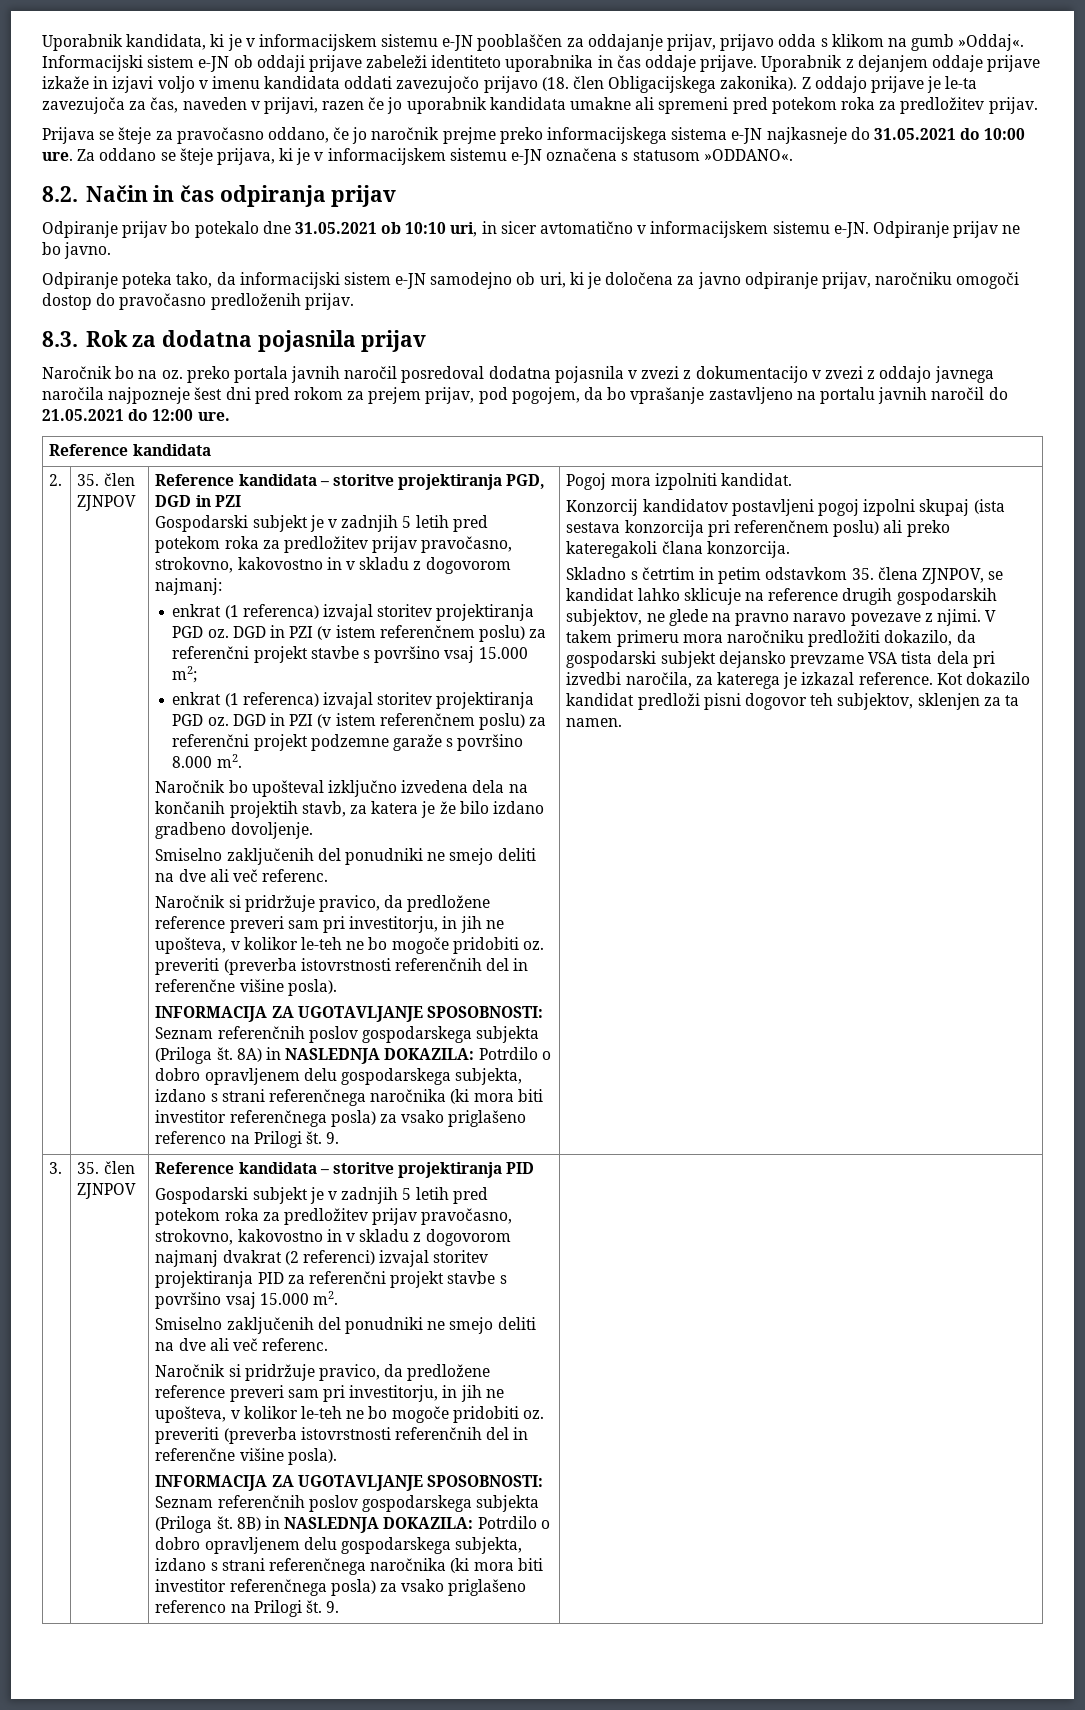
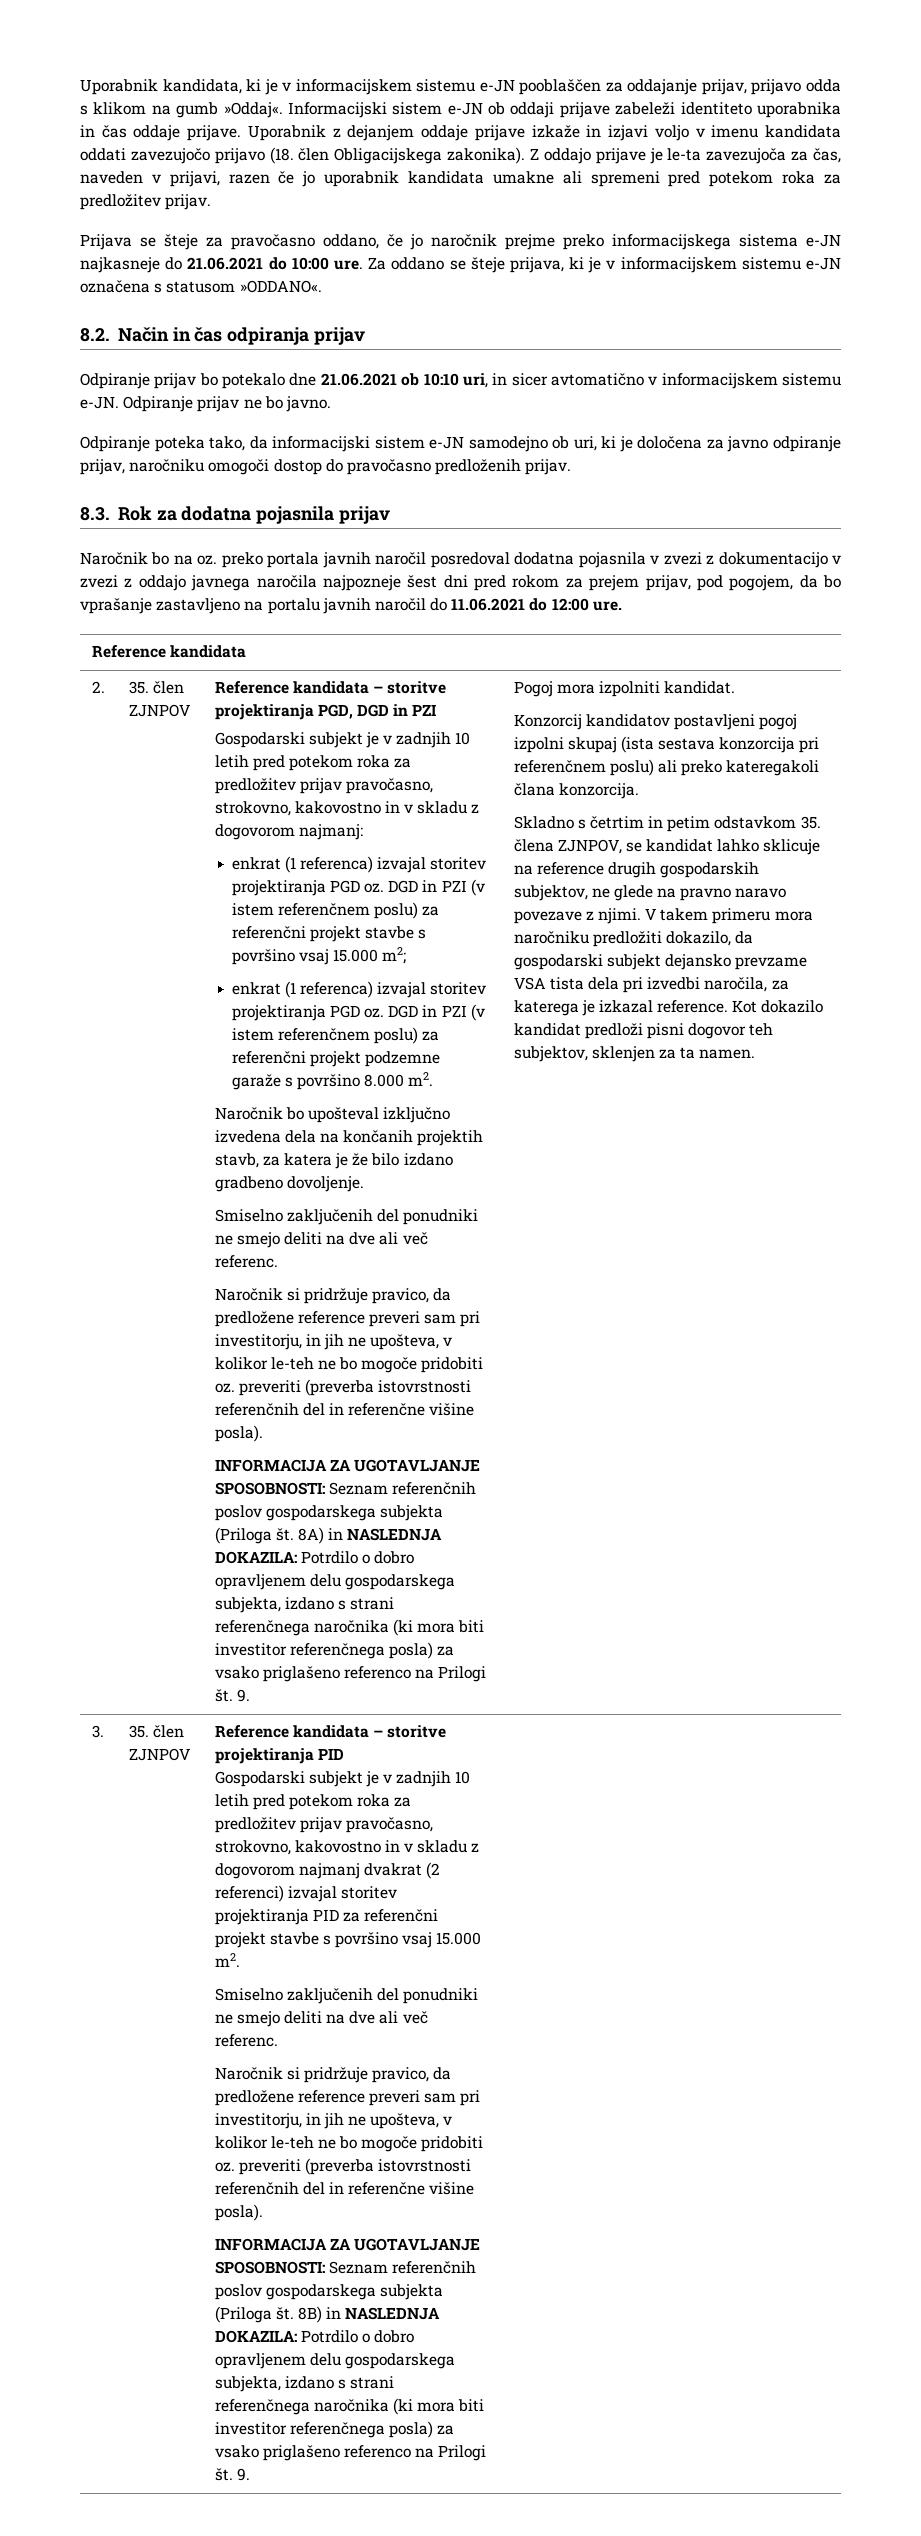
- Prijava se šteje za pravočasno oddano, če jo naročnik prejme preko informacijskega sistema e-JN najkasneje do 31.05.2021 do 10:00 ure.
+ Prijava se šteje za pravočasno oddano, če jo naročnik prejme preko informacijskega sistema e-JN najkasneje do 21.06.2021 do 10:00 ure.
- Odpiranje prijav bo potekalo dne 31.05.2021 ob 10:10 uri, in sicer avtomatično v informacijskem sistemu e-JN.
+ Odpiranje prijav bo potekalo dne 21.06.2021 ob 10:10 uri, in sicer avtomatično v informacijskem sistemu e-JN.
- Naročnik bo na oz. preko portala javnih naročil posredoval dodatna pojasnila v zvezi z dokumentacijo v zvezi z oddajo javnega naročila najpozneje šest dni pred rokom za prejem prijav, pod pogojem, da bo vprašanje zastavljeno na portalu javnih naročil do 21.05.2021 do 12:00 ure.
+ Naročnik bo na oz. preko portala javnih naročil posredoval dodatna pojasnila v zvezi z dokumentacijo v zvezi z oddajo javnega naročila najpozneje šest dni pred rokom za prejem prijav, pod pogojem, da bo vprašanje zastavljeno na portalu javnih naročil do 11.06.2021 do 12:00 ure.
- Gospodarski subjekt je v zadnjih 5 letih pred potekom roka za predložitev prijav pravočasno, strokovno, kakovostno in v skladu z dogovorom najmanj:
+ Gospodarski subjekt je v zadnjih 10 letih pred potekom roka za predložitev prijav pravočasno, strokovno, kakovostno in v skladu z dogovorom najmanj:
- Gospodarski subjekt je v zadnjih 5 letih pred potekom roka za predložitev prijav pravočasno, strokovno, kakovostno in v skladu z dogovorom najmanj dvakrat (2 referenci) izvajal storitev projektiranja PID za referenčni projekt stavbe s površino vsaj 15.000 m2.
+ Gospodarski subjekt je v zadnjih 10 letih pred potekom roka za predložitev prijav pravočasno, strokovno, kakovostno in v skladu z dogovorom najmanj dvakrat (2 referenci) izvajal storitev projektiranja PID za referenčni projekt stavbe s površino vsaj 15.000 m2.

